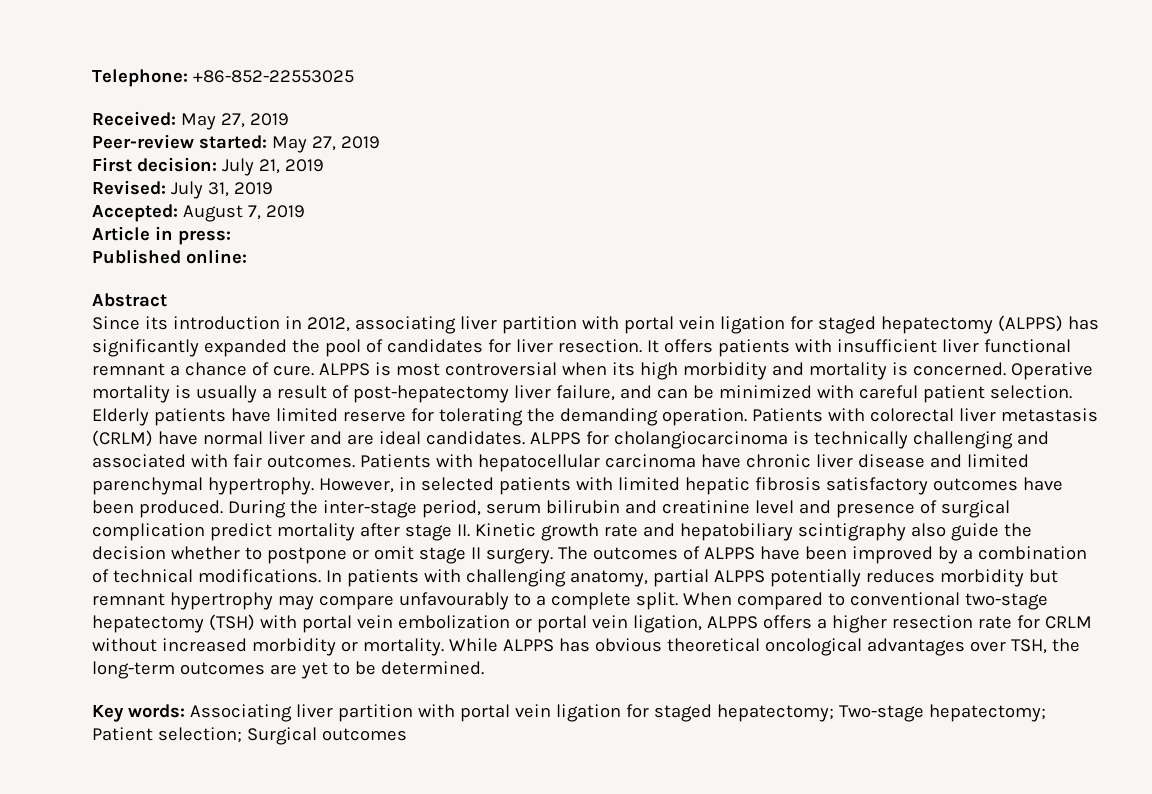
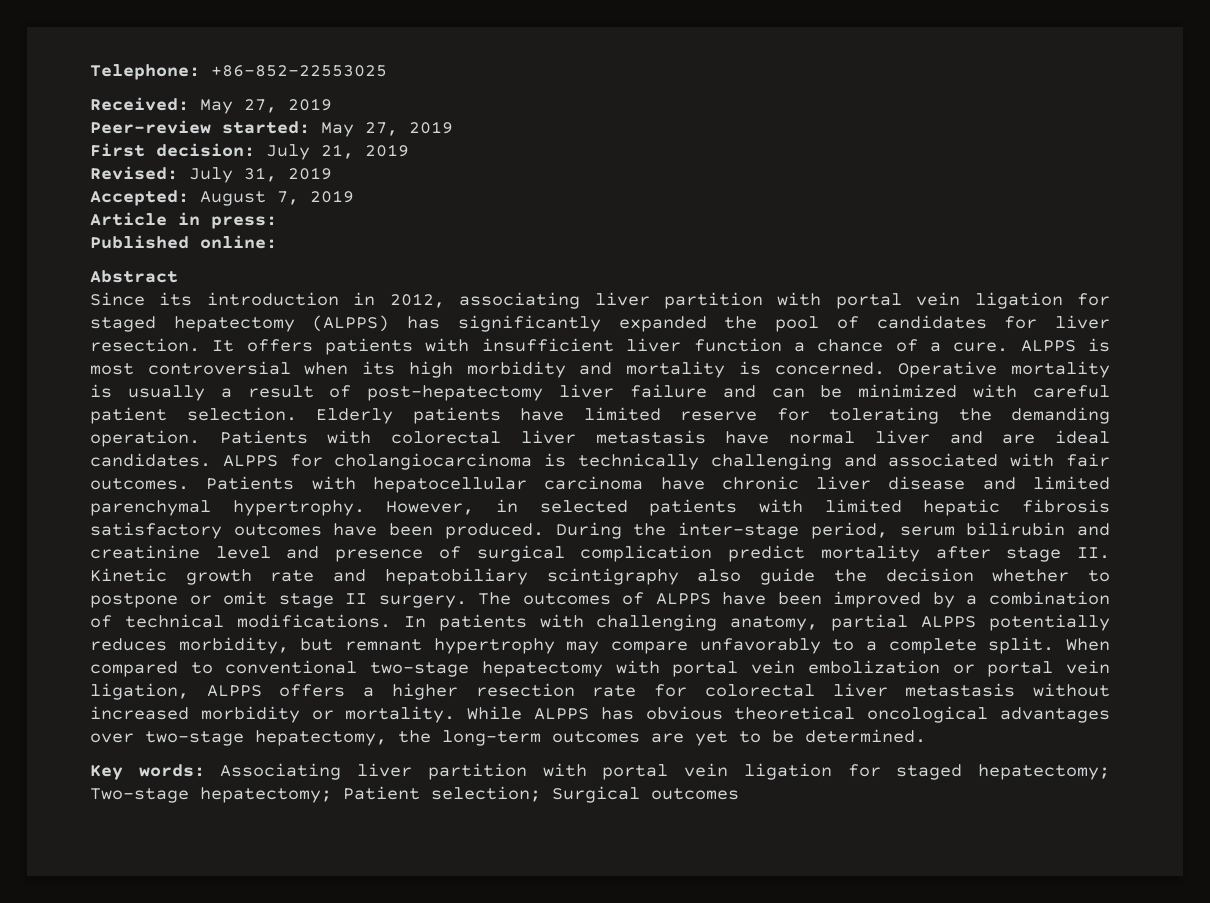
- It offers patients with insufficient liver functional remnant a chance of cure.
+ It offers patients with insufficient liver function a chance of a cure.
- Operative mortality is usually a result of post-hepatectomy liver failure, and can be minimized with careful patient selection.
+ Operative mortality is usually a result of post-hepatectomy liver failure and can be minimized with careful patient selection.
- Patients with colorectal liver metastasis (CRLM) have normal liver and are ideal candidates.
+ Patients with colorectal liver metastasis have normal liver and are ideal candidates.
- In patients with challenging anatomy, partial ALPPS potentially reduces morbidity but remnant hypertrophy may compare unfavourably to a complete split.
+ In patients with challenging anatomy, partial ALPPS potentially reduces morbidity, but remnant hypertrophy may compare unfavorably to a complete split.
- When compared to conventional two-stage hepatectomy (TSH) with portal vein embolization or portal vein ligation, ALPPS offers a higher resection rate for CRLM without increased morbidity or mortality.
+ When compared to conventional two-stage hepatectomy with portal vein embolization or portal vein ligation, ALPPS offers a higher resection rate for colorectal liver metastasis without increased morbidity or mortality.
- While ALPPS has obvious theoretical oncological advantages over TSH, the long-term outcomes are yet to be determined.
+ While ALPPS has obvious theoretical oncological advantages over two-stage hepatectomy, the long-term outcomes are yet to be determined.

